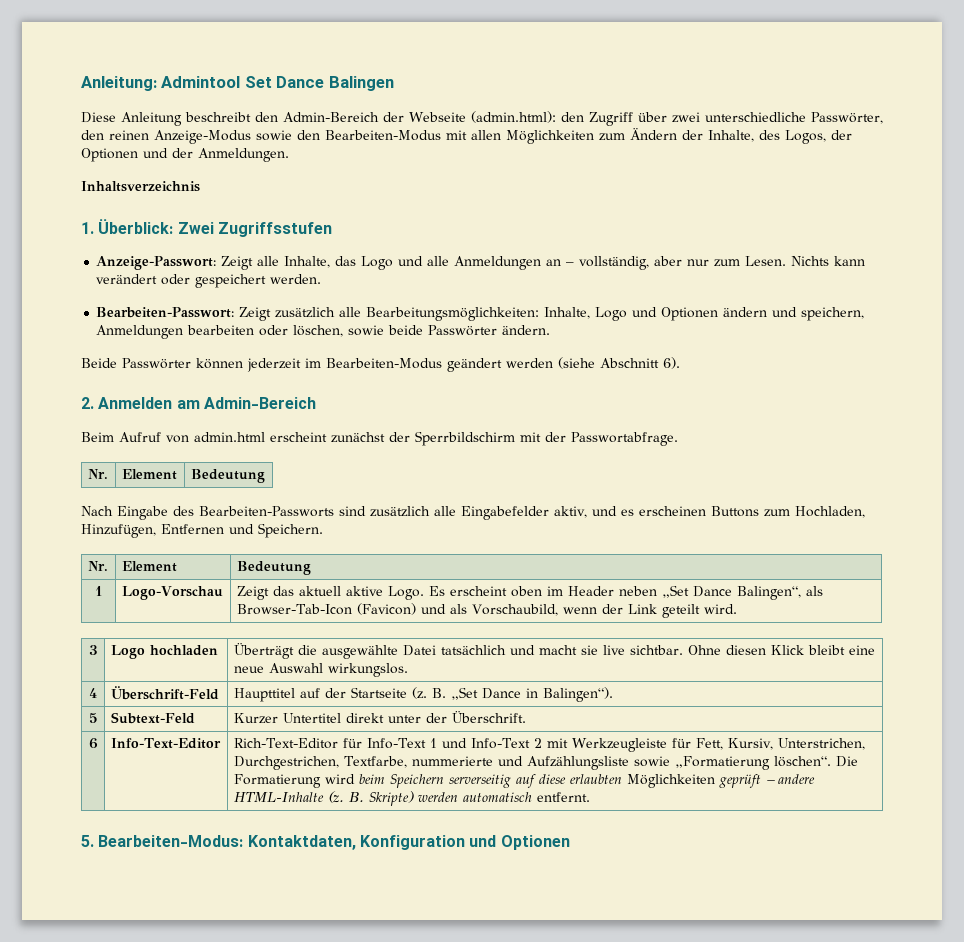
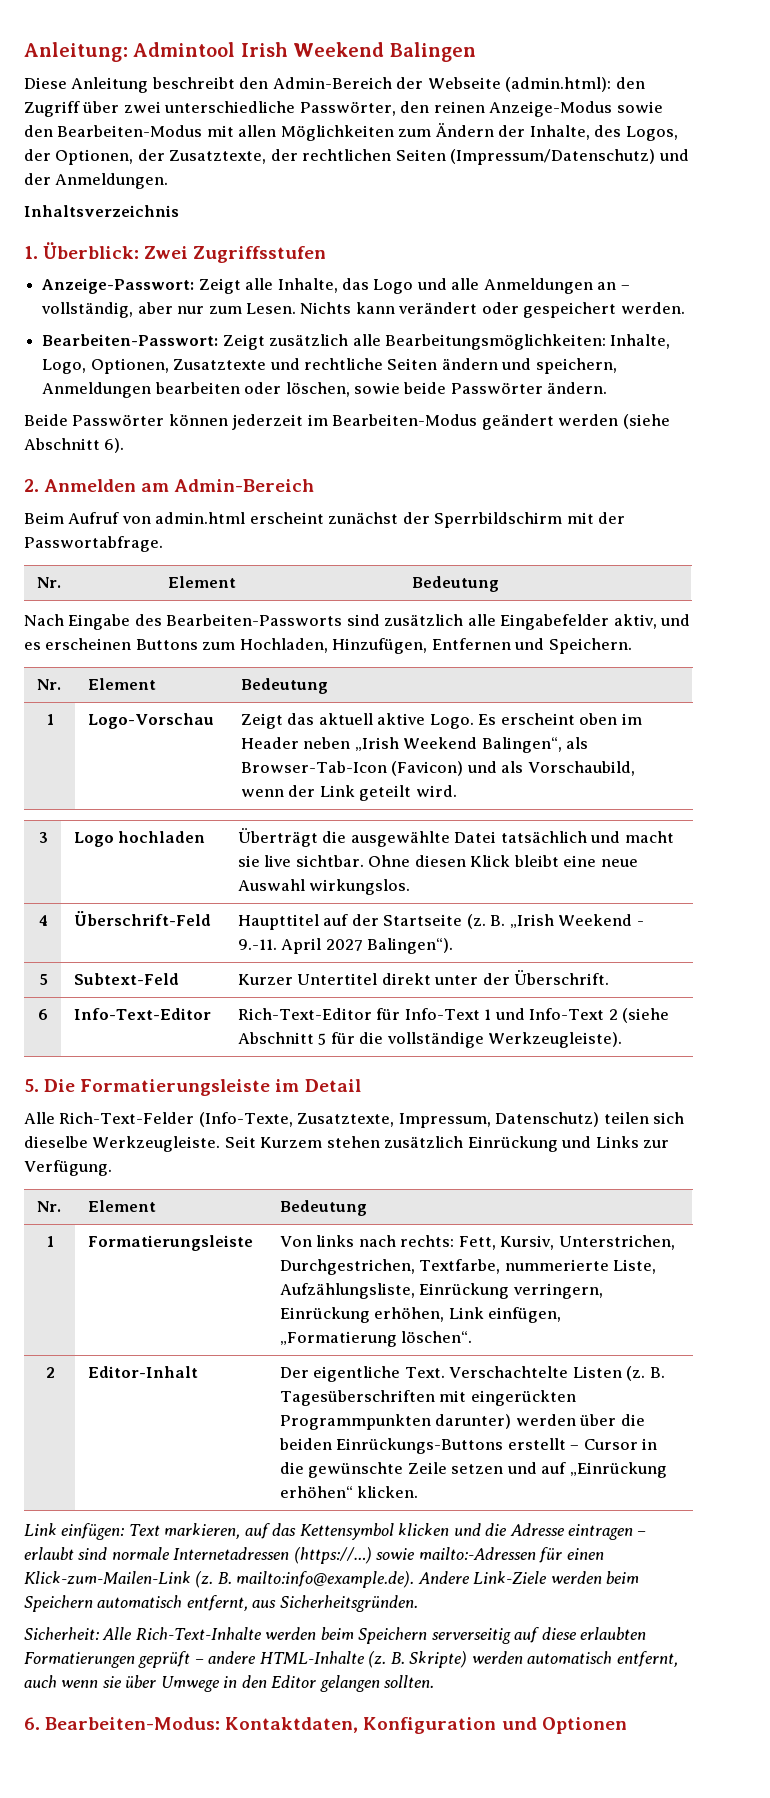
- Anleitung: Admintool Set Dance Balingen
+ Anleitung: Admintool Irish Weekend Balingen
- Diese Anleitung beschreibt den Admin-Bereich der Webseite (admin.html): den Zugriff über zwei unterschiedliche Passwörter, den reinen Anzeige-Modus sowie den Bearbeiten-Modus mit allen Möglichkeiten zum Ändern der Inhalte, des Logos, der Optionen und der Anmeldungen.
+ Diese Anleitung beschreibt den Admin-Bereich der Webseite (admin.html): den Zugriff über zwei unterschiedliche Passwörter, den reinen Anzeige-Modus sowie den Bearbeiten-Modus mit allen Möglichkeiten zum Ändern der Inhalte, des Logos, der Optionen, der Zusatztexte, der rechtlichen Seiten (Impressum/Datenschutz) und der Anmeldungen.
- Bearbeiten-Passwort: Zeigt zusätzlich alle Bearbeitungsmöglichkeiten: Inhalte, Logo und Optionen ändern und speichern, Anmeldungen bearbeiten oder löschen, sowie beide Passwörter ändern.
+ Bearbeiten-Passwort: Zeigt zusätzlich alle Bearbeitungsmöglichkeiten: Inhalte, Logo, Optionen, Zusatztexte und rechtliche Seiten ändern und speichern, Anmeldungen bearbeiten oder löschen, sowie beide Passwörter ändern.
- 1 | Logo-Vorschau | Zeigt das aktuell aktive Logo. Es erscheint oben im Header neben „Set Dance Balingen“, als Browser-Tab-Icon (Favicon) und als Vorschaubild, wenn der Link geteilt wird.
+ 1 | Logo-Vorschau | Zeigt das aktuell aktive Logo. Es erscheint oben im Header neben „Irish Weekend Balingen“, als Browser-Tab-Icon (Favicon) und als Vorschaubild, wenn der Link geteilt wird.
- 4 | Überschrift-Feld | Haupttitel auf der Startseite (z. B. „Set Dance in Balingen“).
+ 4 | Überschrift-Feld | Haupttitel auf der Startseite (z. B. „Irish Weekend - 9.-11. April 2027 Balingen“).
- Rich-Text-Editor für Info-Text 1 und Info-Text 2 mit Werkzeugleiste für Fett, Kursiv, Unterstrichen, Durchgestrichen, Textfarbe, nummerierte und Aufzählungsliste sowie „Formatierung löschen“. Die Formatierung wird beim Speichern serverseitig auf diese erlaubten Möglichkeiten geprüft – andere HTML-Inhalte (z.
+ Rich-Text-Editor für Info-Text 1 und Info-Text 2 (siehe Abschnitt 5 für die vollständige Werkzeugleiste).
+ 5. Die Formatierungsleiste im Detail
+ Alle Rich-Text-Felder (Info-Texte, Zusatztexte, Impressum, Datenschutz) teilen sich dieselbe Werkzeugleiste. Seit Kurzem stehen zusätzlich Einrückung und Links zur Verfügung.
+ Nr. | Element | Bedeutung
+ 1 | Formatierungsleiste | Von links nach rechts: Fett, Kursiv, Unterstrichen, Durchgestrichen, Textfarbe, nummerierte Liste, Aufzählungsliste, Einrückung verringern, Einrückung erhöhen, Link einfügen, „Formatierung löschen“.
+ 2 | Editor-Inhalt | Der eigentliche Text. Verschachtelte Listen (z. B. Tagesüberschriften mit eingerückten Programmpunkten darunter) werden über die beiden Einrückungs-Buttons erstellt – Cursor in die gewünschte Zeile setzen und auf „Einrückung erhöhen“ klicken.
+ Link einfügen: Text markieren, auf das Kettensymbol klicken und die Adresse eintragen – erlaubt sind normale Internetadressen (https://…) sowie mailto:-Adressen für einen Klick-zum-Mailen-Link (z. B. mailto:info@example.de). Andere Link-Ziele werden beim Speichern automatisch entfernt, aus Sicherheitsgründen.
+ Sicherheit: Alle Rich-Text-Inhalte werden beim Speichern serverseitig auf diese erlaubten Formatierungen geprüft – andere HTML-Inhalte (z.
- B. Skripte) werden automatisch entfernt.
- 5. Bearbeiten-Modus: Kontaktdaten, Konfiguration und Optionen
+ B. Skripte) werden automatisch entfernt, auch wenn sie über Umwege in den Editor gelangen sollten.
+ 6. Bearbeiten-Modus: Kontaktdaten, Konfiguration und Optionen

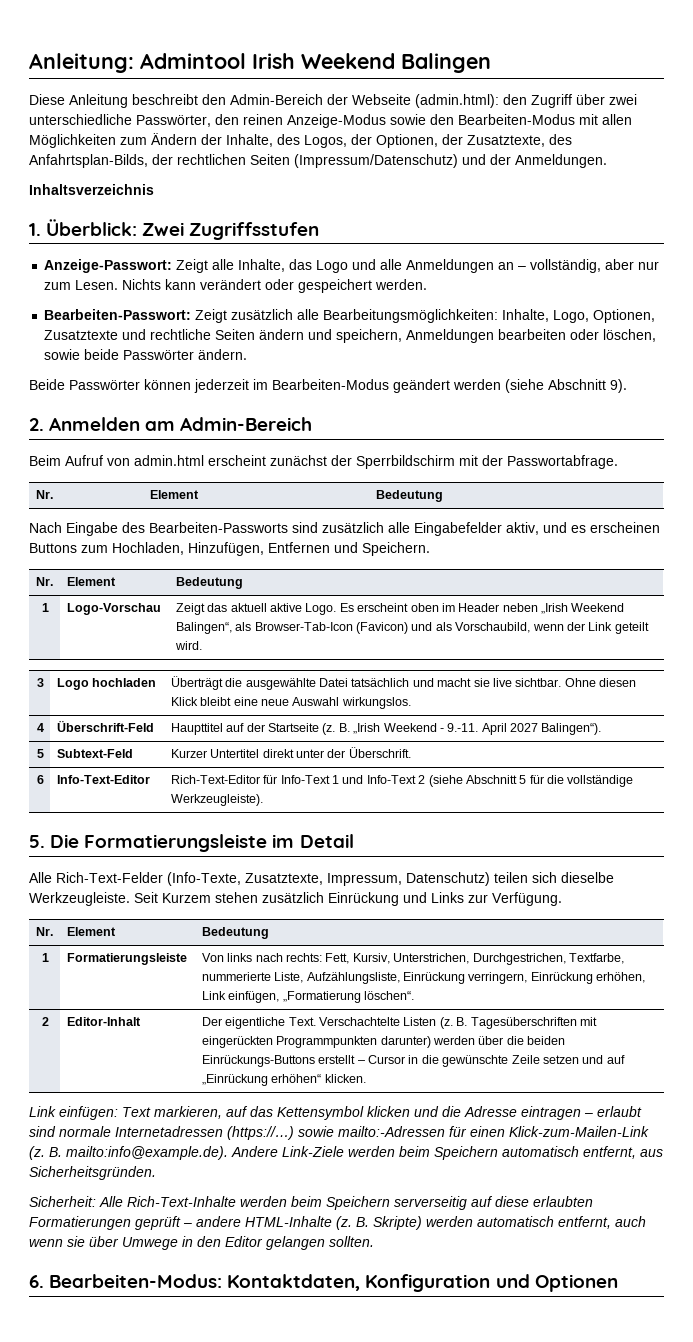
- Diese Anleitung beschreibt den Admin-Bereich der Webseite (admin.html): den Zugriff über zwei unterschiedliche Passwörter, den reinen Anzeige-Modus sowie den Bearbeiten-Modus mit allen Möglichkeiten zum Ändern der Inhalte, des Logos, der Optionen, der Zusatztexte, der rechtlichen Seiten (Impressum/Datenschutz) und der Anmeldungen.
+ Diese Anleitung beschreibt den Admin-Bereich der Webseite (admin.html): den Zugriff über zwei unterschiedliche Passwörter, den reinen Anzeige-Modus sowie den Bearbeiten-Modus mit allen Möglichkeiten zum Ändern der Inhalte, des Logos, der Optionen, der Zusatztexte, des Anfahrtsplan-Bilds, der rechtlichen Seiten (Impressum/Datenschutz) und der Anmeldungen.
- Beide Passwörter können jederzeit im Bearbeiten-Modus geändert werden (siehe Abschnitt 6).
+ Beide Passwörter können jederzeit im Bearbeiten-Modus geändert werden (siehe Abschnitt 9).

